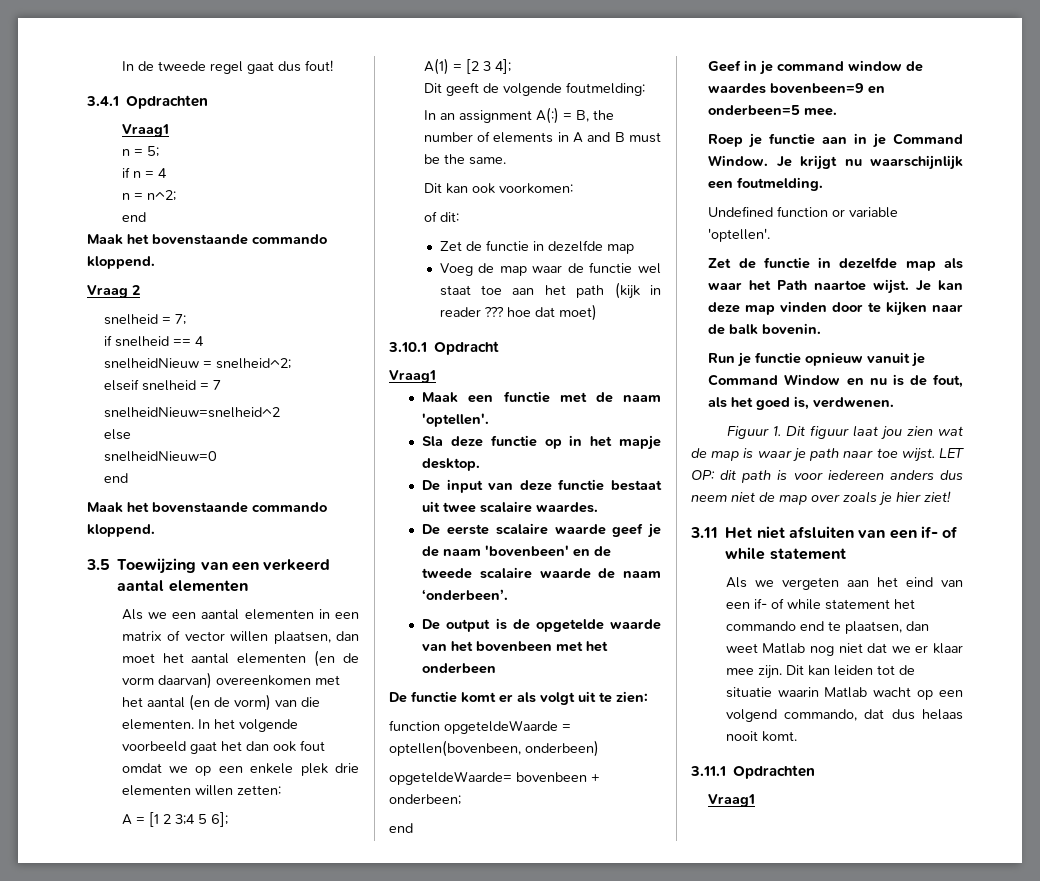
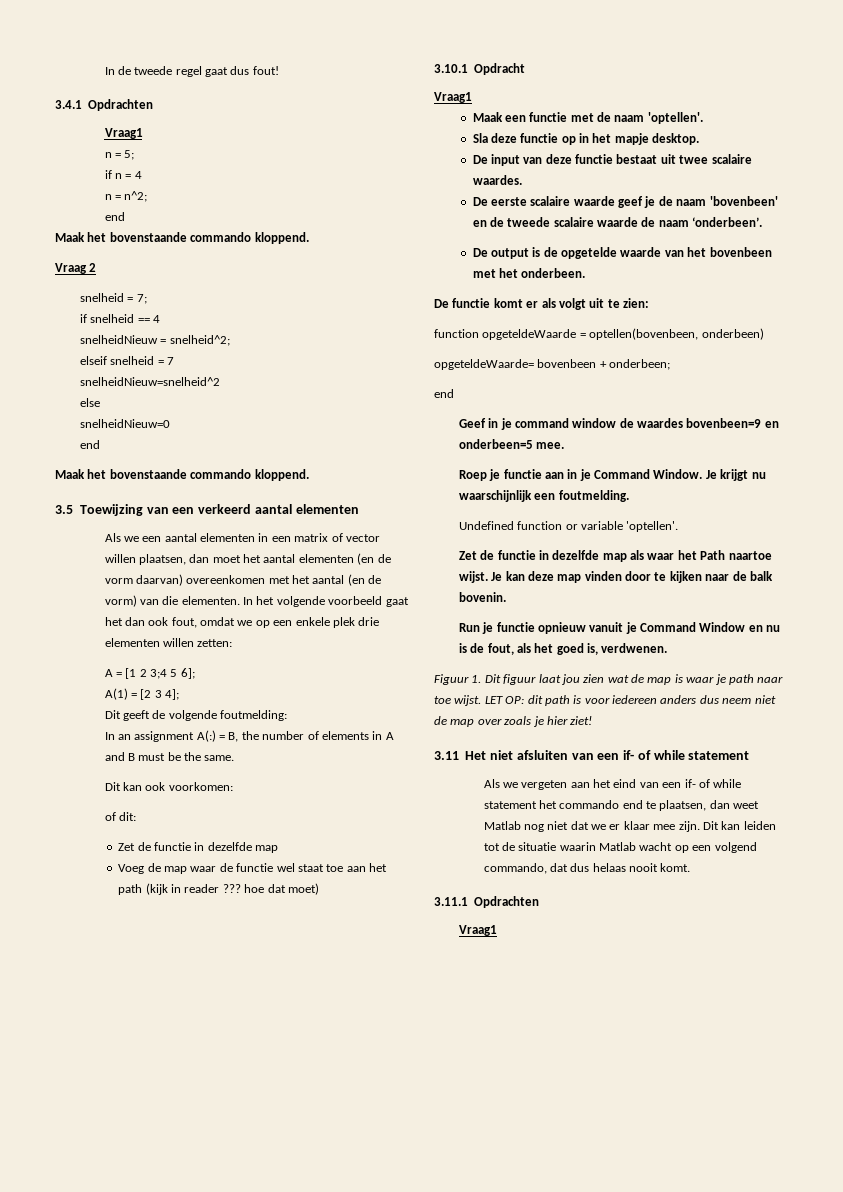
- In het volgende voorbeeld gaat het dan ook fout omdat we op een enkele plek drie elementen willen zetten:
+ In het volgende voorbeeld gaat het dan ook fout, omdat we op een enkele plek drie elementen willen zetten:
- De output is de opgetelde waarde van het bovenbeen met het onderbeen
+ De output is de opgetelde waarde van het bovenbeen met het onderbeen.

